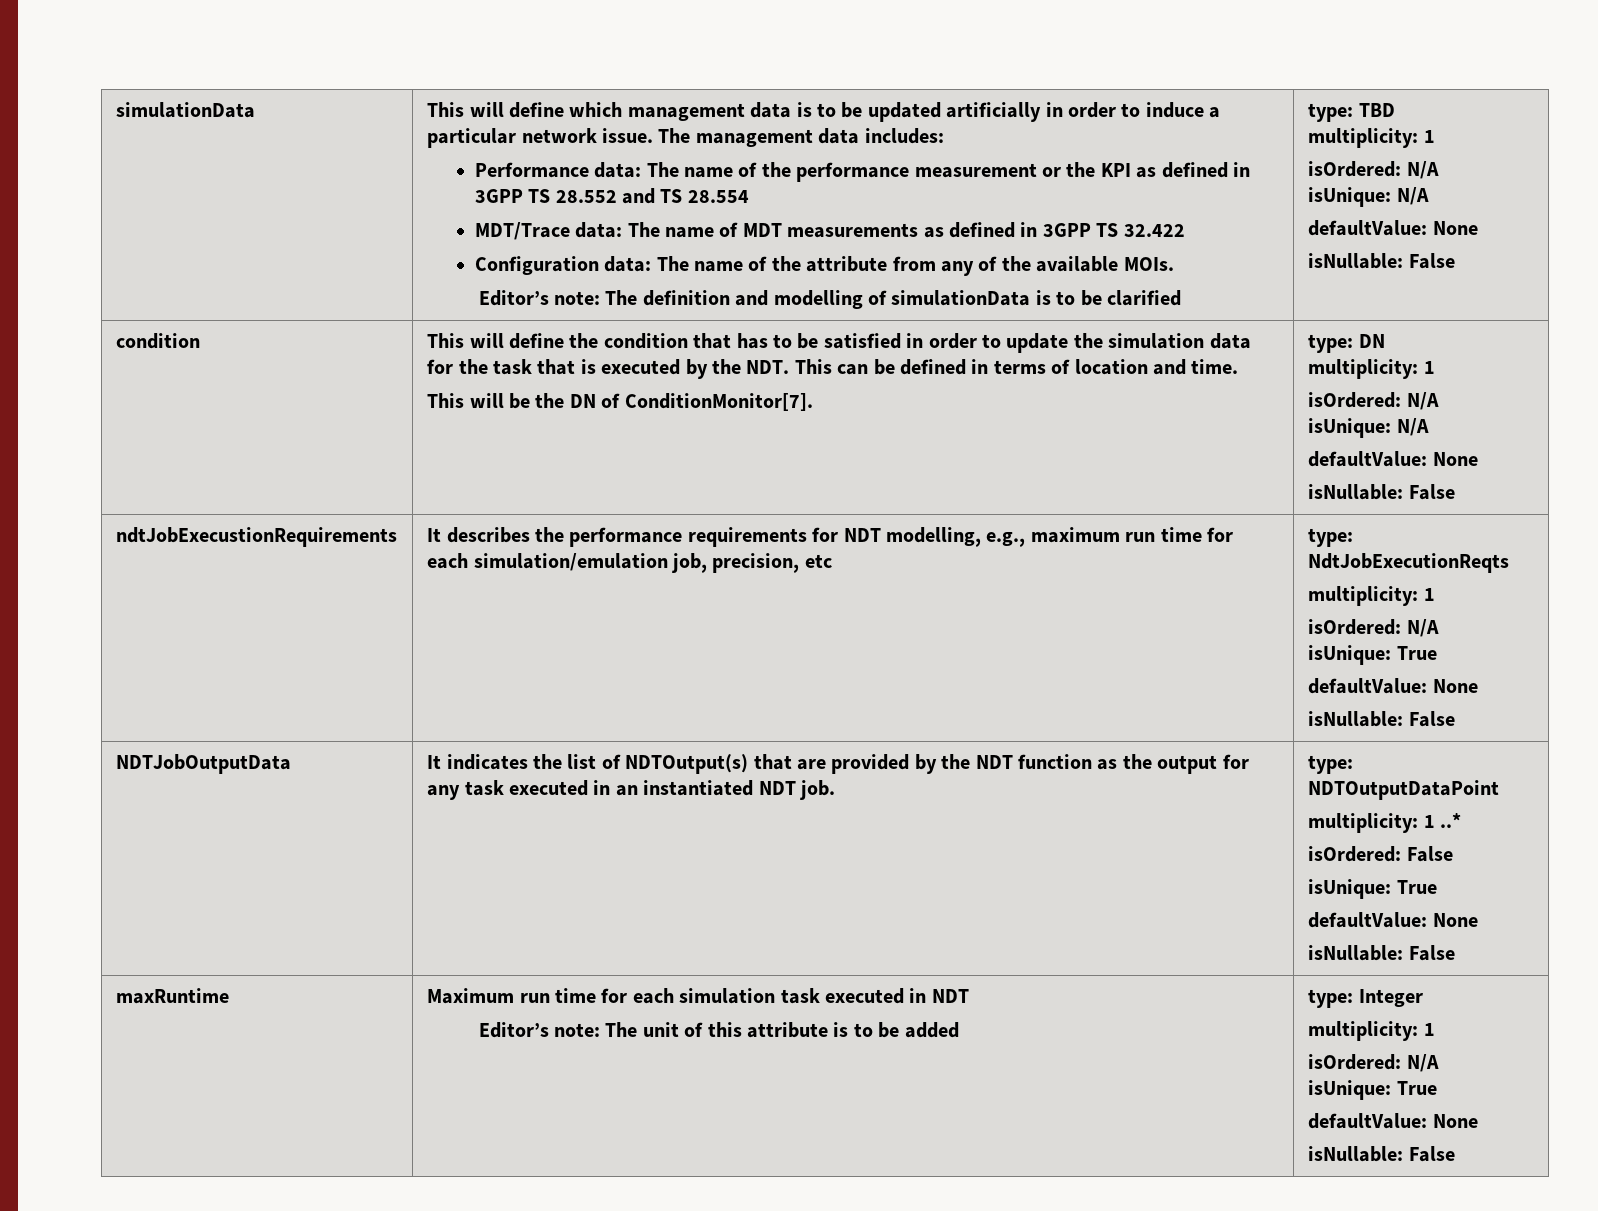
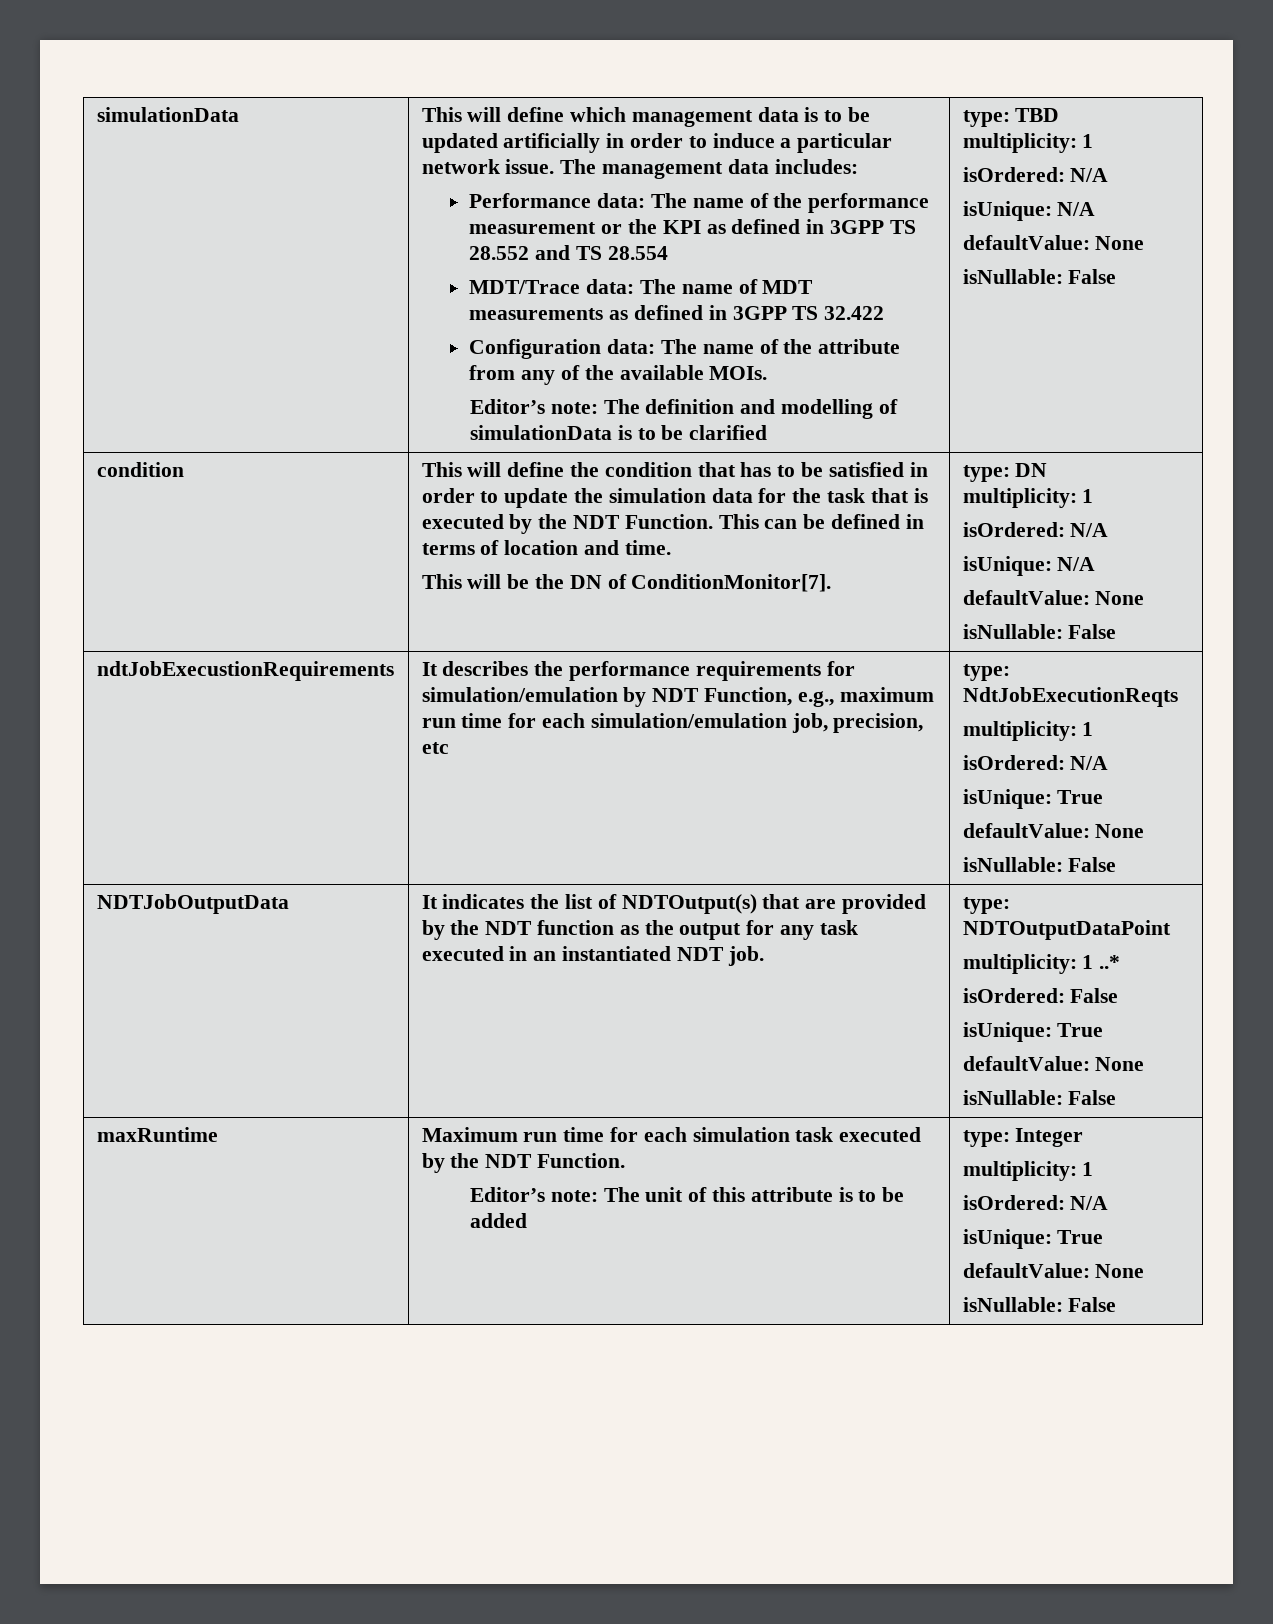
- This will define the condition that has to be satisfied in order to update the simulation data for the task that is executed by the NDT. This can be defined in terms of location and time.
+ This will define the condition that has to be satisfied in order to update the simulation data for the task that is executed by the NDT Function. This can be defined in terms of location and time.
- ndtJobExecustionRequirements | It describes the performance requirements for NDT modelling, e.g., maximum run time for each simulation/emulation job, precision, etc | type: NdtJobExecutionReqts
+ ndtJobExecustionRequirements | It describes the performance requirements for simulation/emulation by NDT Function, e.g., maximum run time for each simulation/emulation job, precision, etc | type: NdtJobExecutionReqts
- maxRuntime | Maximum run time for each simulation task executed in NDT
+ maxRuntime | Maximum run time for each simulation task executed by the NDT Function.

